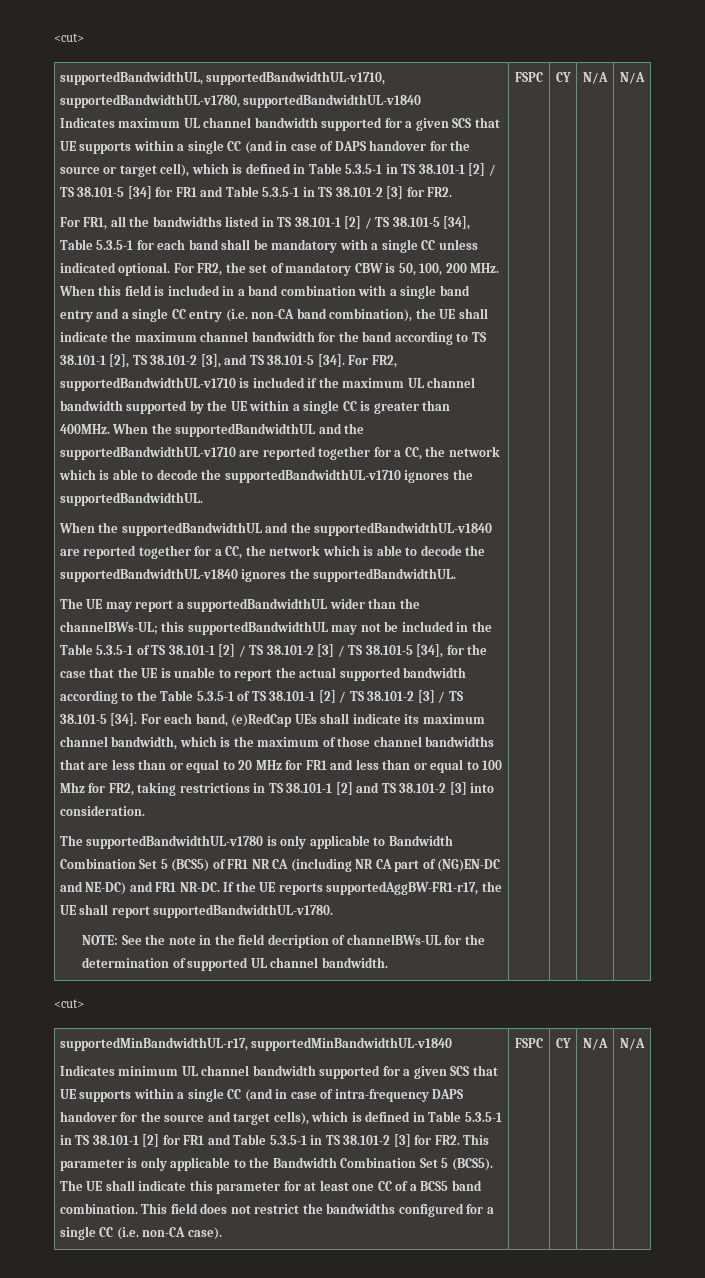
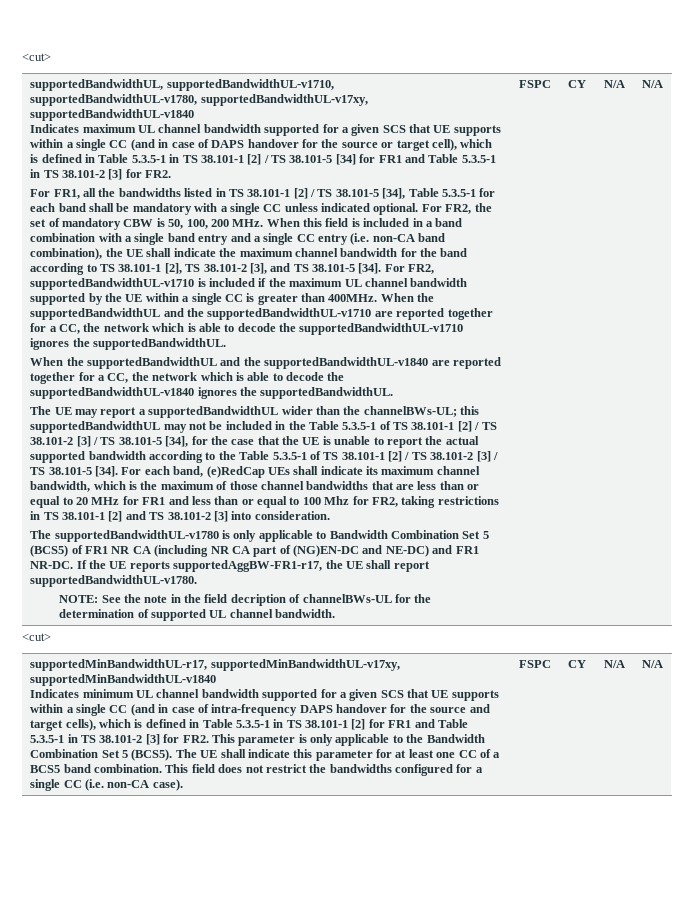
- supportedBandwidthUL, supportedBandwidthUL-v1710, supportedBandwidthUL-v1780, supportedBandwidthUL-v1840
+ supportedBandwidthUL, supportedBandwidthUL-v1710, supportedBandwidthUL-v1780, supportedBandwidthUL-v17xy, supportedBandwidthUL-v1840
- supportedMinBandwidthUL-r17, supportedMinBandwidthUL-v1840
+ supportedMinBandwidthUL-r17, supportedMinBandwidthUL-v17xy, supportedMinBandwidthUL-v1840

